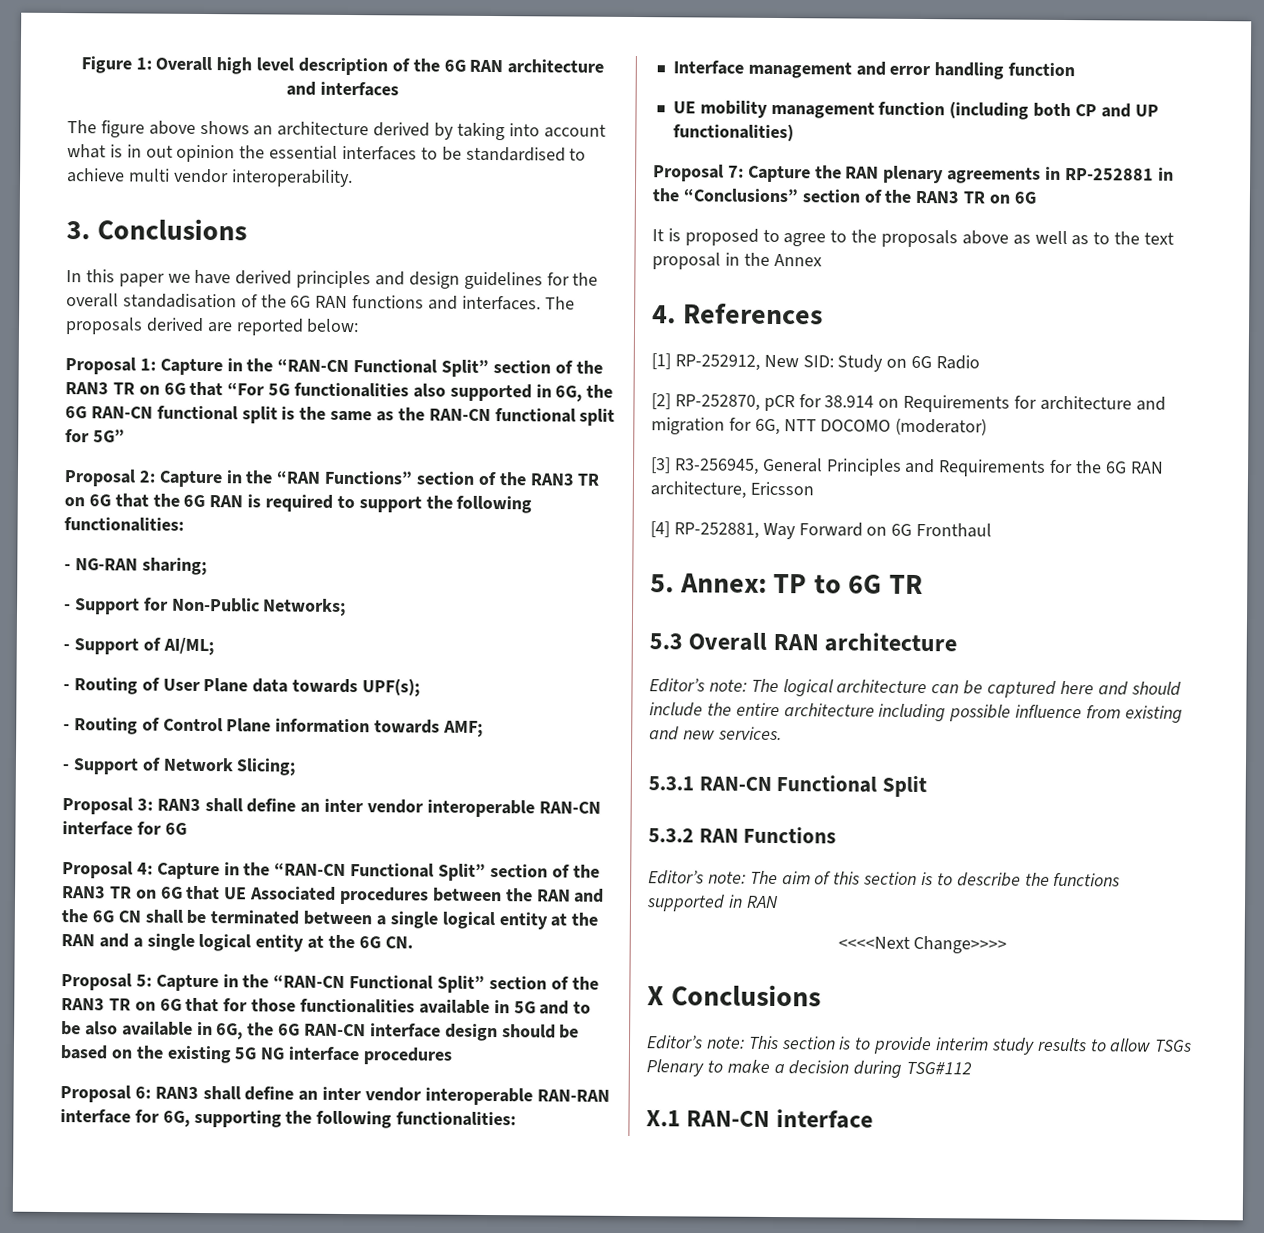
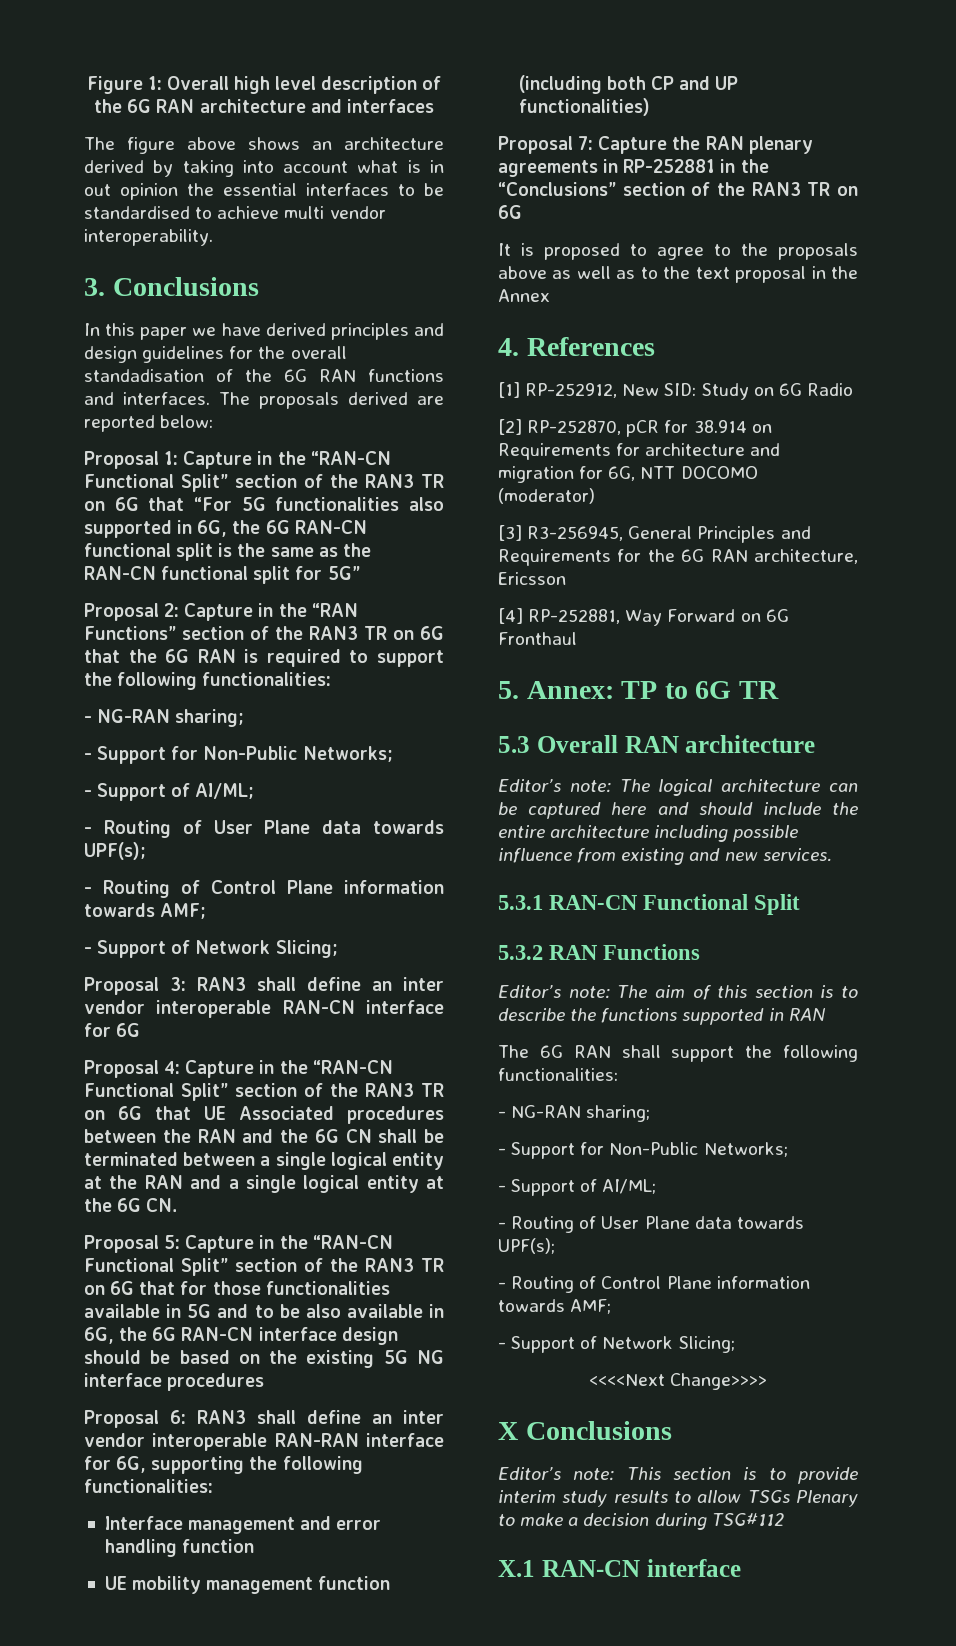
+ The 6G RAN shall support the following functionalities:
+ - NG-RAN sharing;
+ - Support for Non-Public Networks;
+ - Support of AI/ML;
+ - Routing of User Plane data towards UPF(s);
+ - Routing of Control Plane information towards AMF;
+ - Support of Network Slicing;

